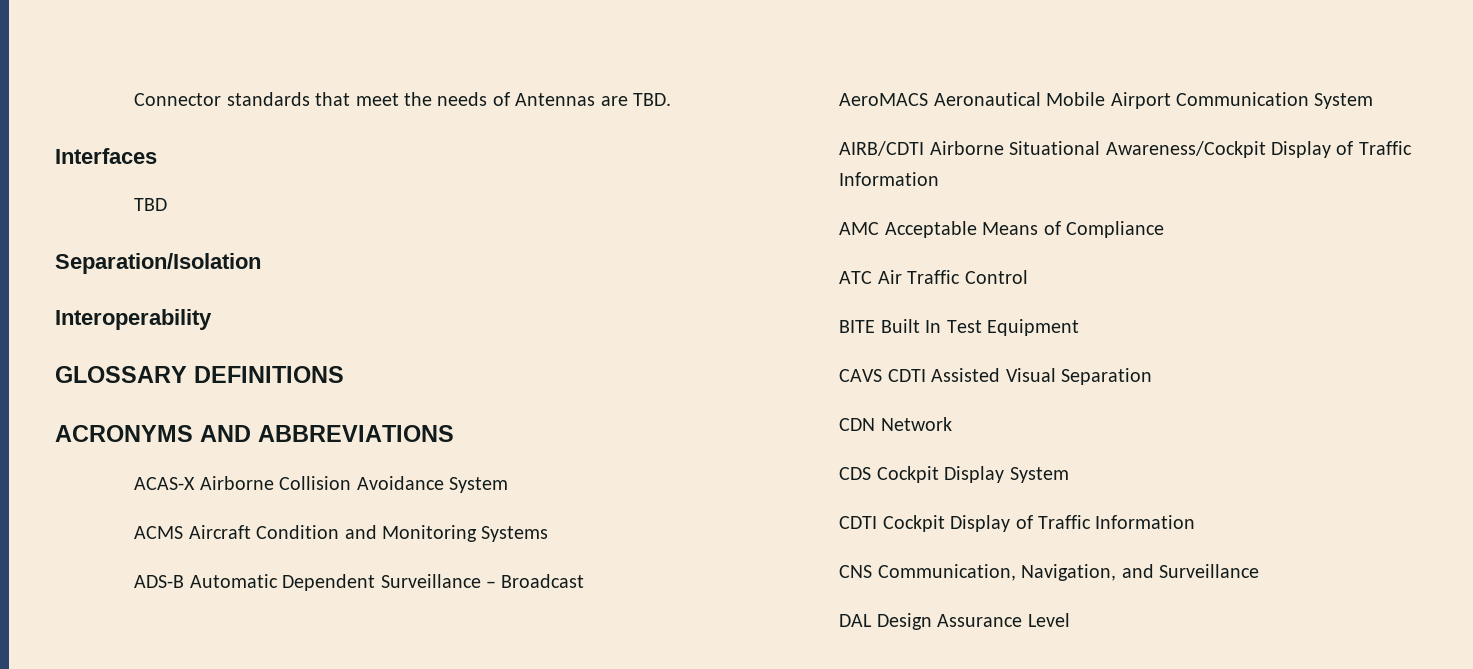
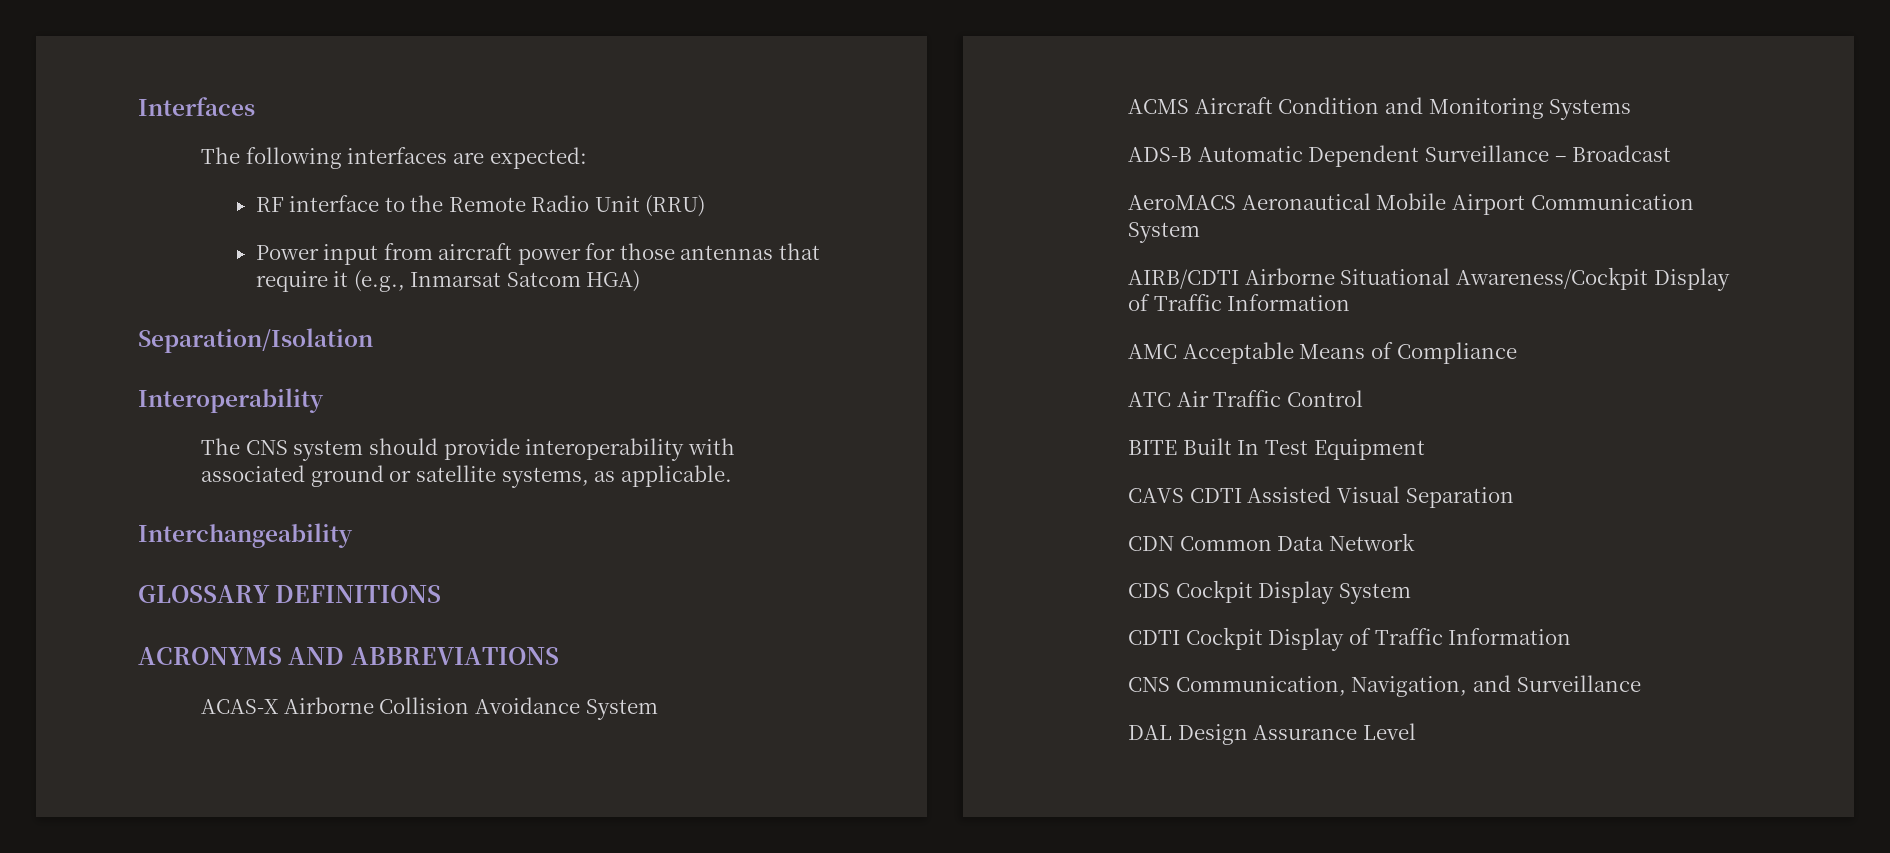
- Connector standards that meet the needs of Antennas are TBD.
  Interfaces
- TBD
+ The following interfaces are expected:
+ RF interface to the Remote Radio Unit (RRU)
+ Power input from aircraft power for those antennas that require it (e.g., Inmarsat Satcom HGA)
  Separation/Isolation
  Interoperability
+ The CNS system should provide interoperability with associated ground or satellite systems, as applicable.
+ Interchangeability
- CDN Network
+ CDN Common Data Network

